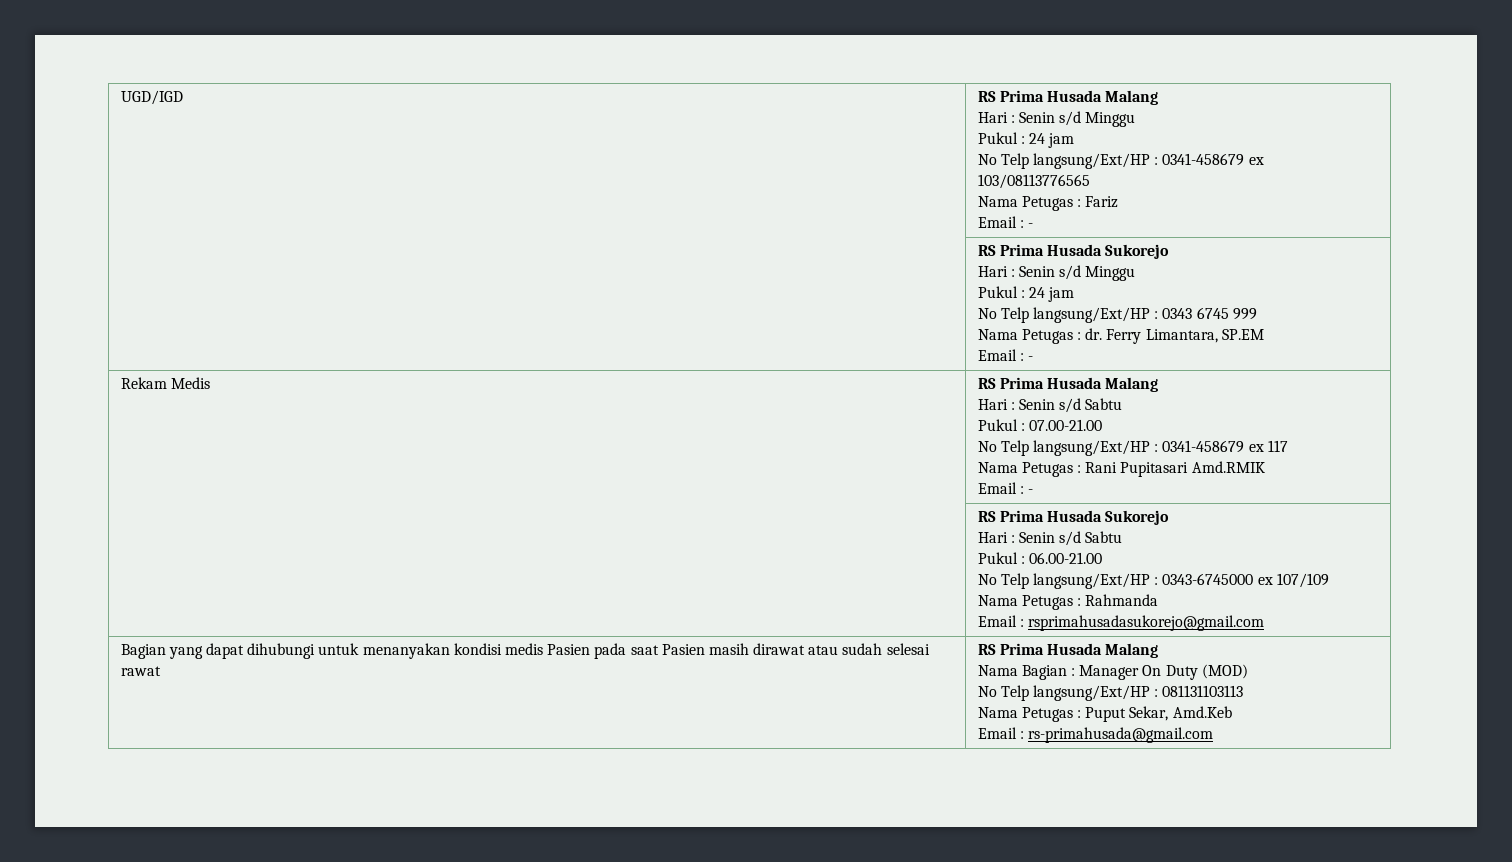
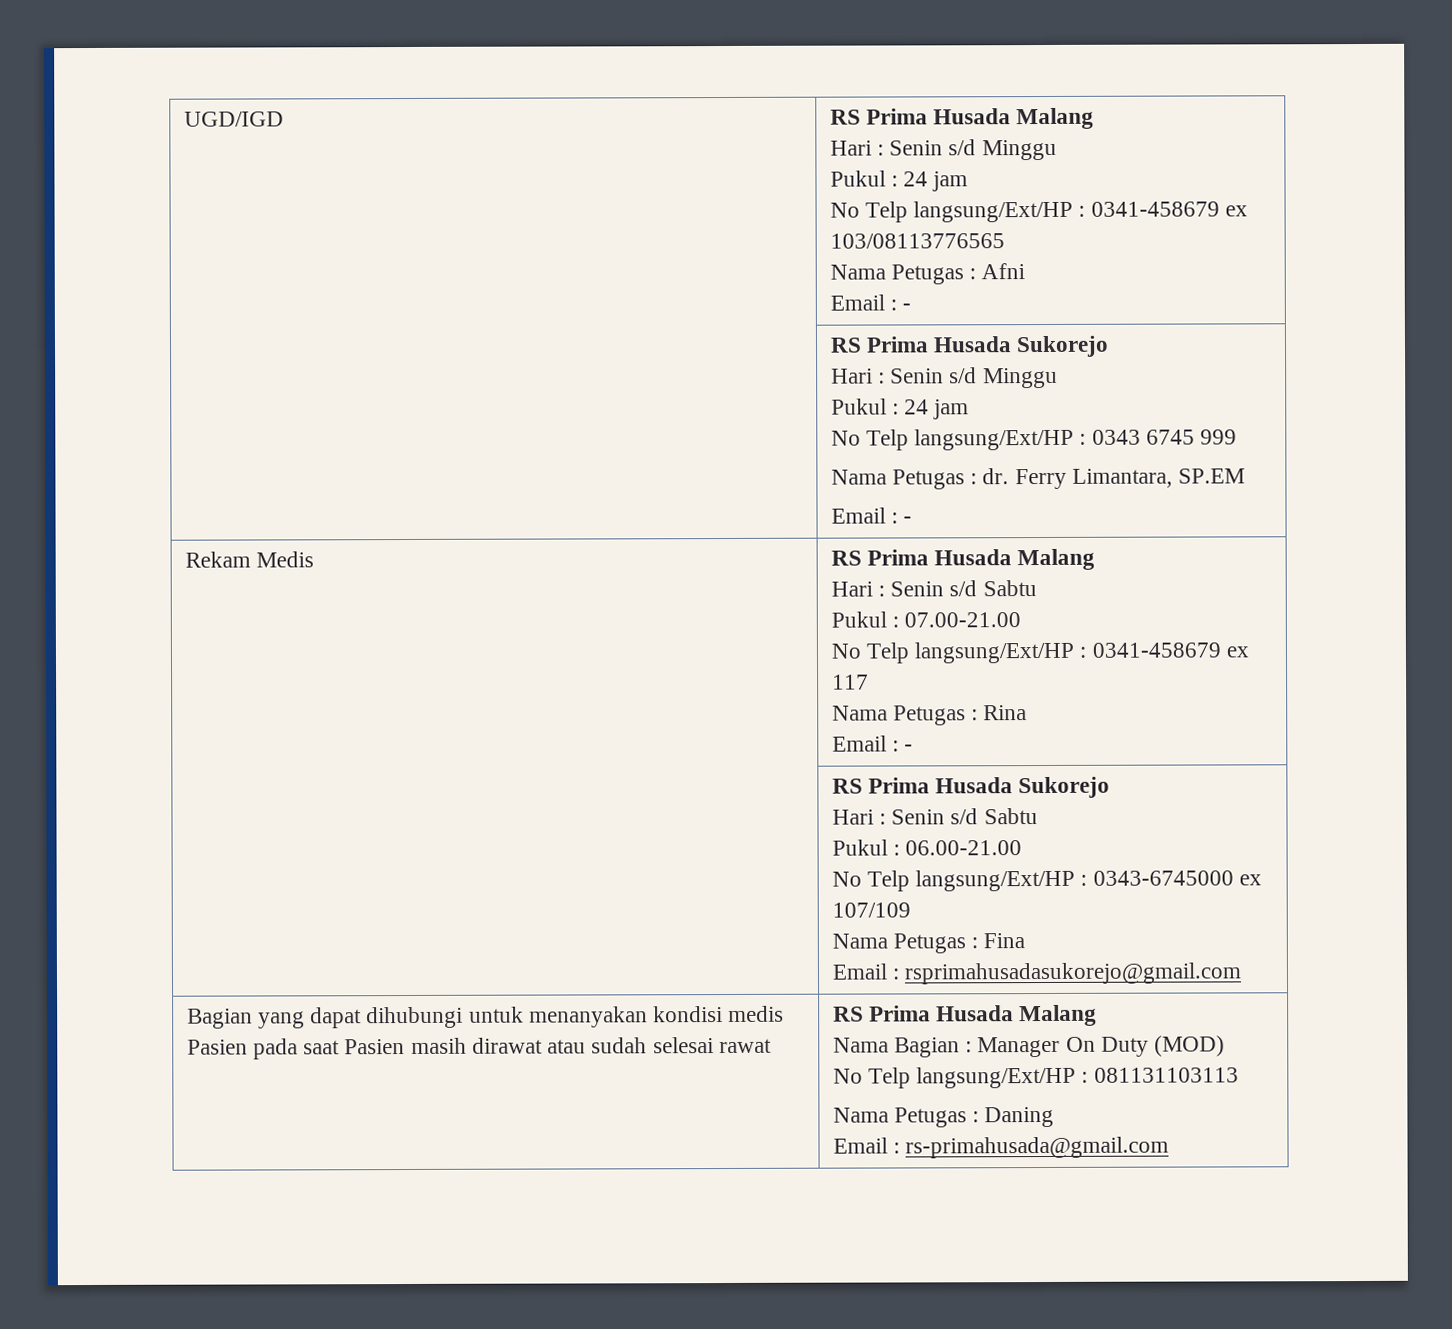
  UGD/IGD | RS Prima Husada Malang
  Hari : Senin s/d Minggu
  Pukul : 24 jam
  No Telp langsung/Ext/HP : 0341-458679 ex 103/08113776565
- Nama Petugas : Fariz
+ Nama Petugas : Afni
  Rekam Medis | RS Prima Husada Malang
  Hari : Senin s/d Sabtu
  Pukul : 07.00-21.00
  No Telp langsung/Ext/HP : 0341-458679 ex 117
- Nama Petugas : Rani Pupitasari Amd.RMIK
+ Nama Petugas : Rina
  Email : -
  | RS Prima Husada Sukorejo
  Hari : Senin s/d Sabtu
  Pukul : 06.00-21.00
  No Telp langsung/Ext/HP : 0343-6745000 ex 107/109
- Nama Petugas : Rahmanda
+ Nama Petugas : Fina
- Nama Petugas : Puput Sekar, Amd.Keb
+ Nama Petugas : Daning

